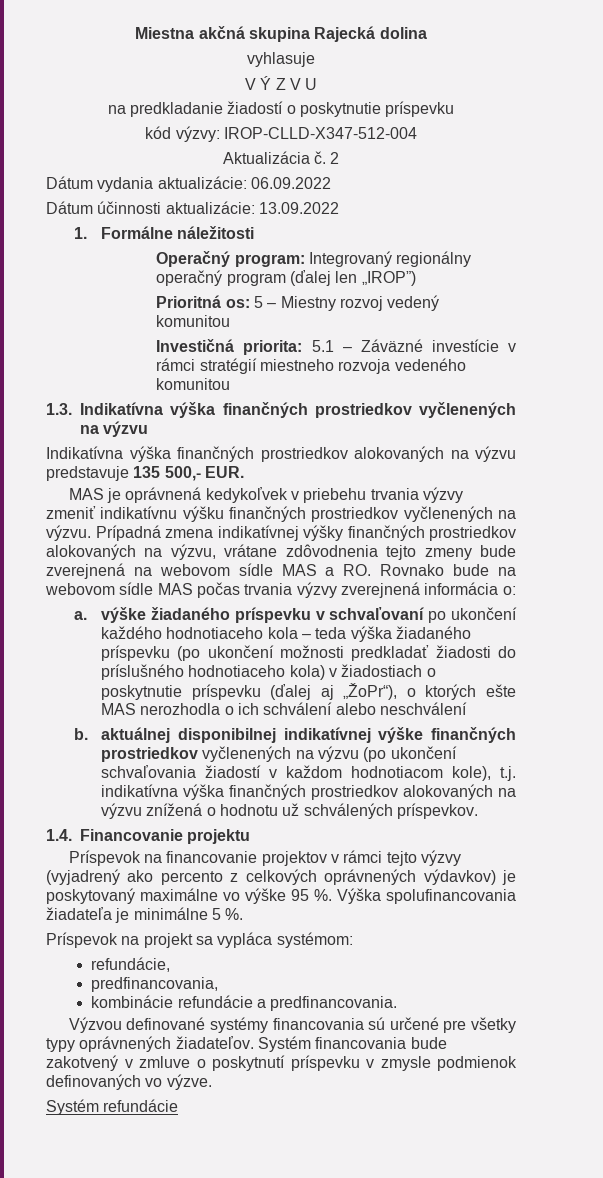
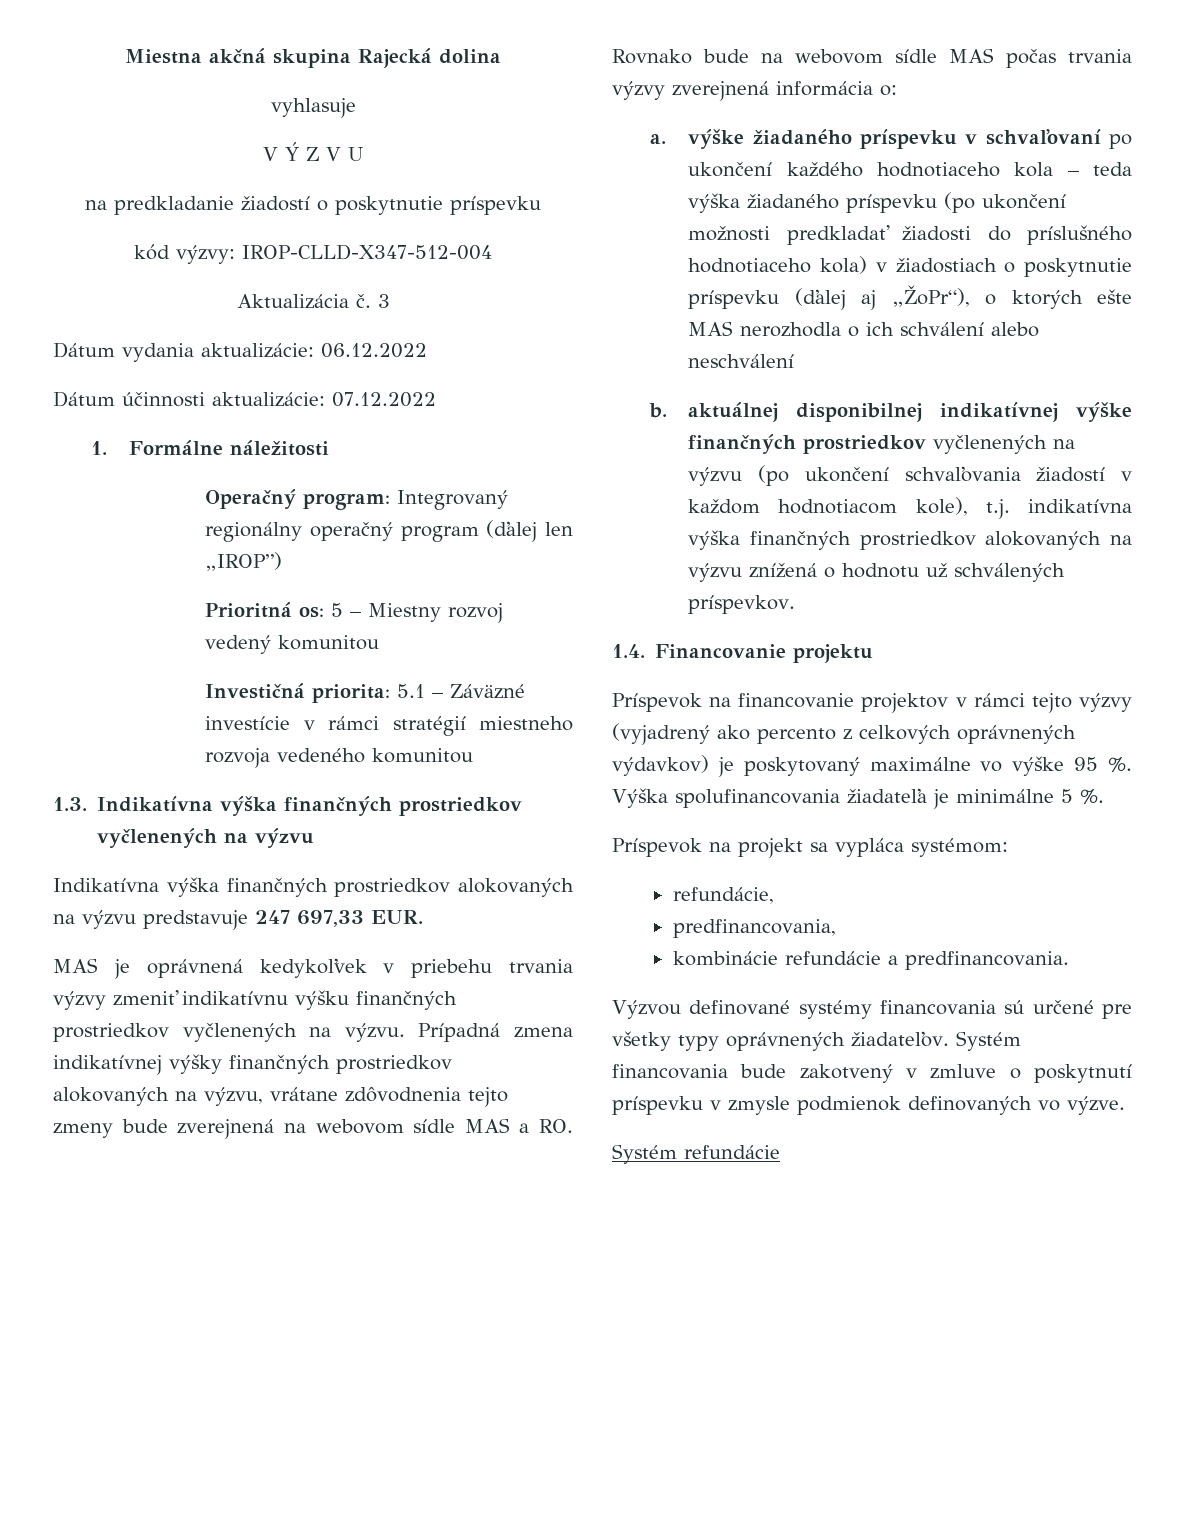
- 2
+ 3
- Dátum vydania aktualizácie: 06.09.2022
+ Dátum vydania aktualizácie: 06.12.2022
- Dátum účinnosti aktualizácie: 13.09.2022
+ Dátum účinnosti aktualizácie: 07.12.2022
- Indikatívna výška finančných prostriedkov alokovaných na výzvu predstavuje 135 500,- EUR.
+ Indikatívna výška finančných prostriedkov alokovaných na výzvu predstavuje 247 697,33 EUR.

